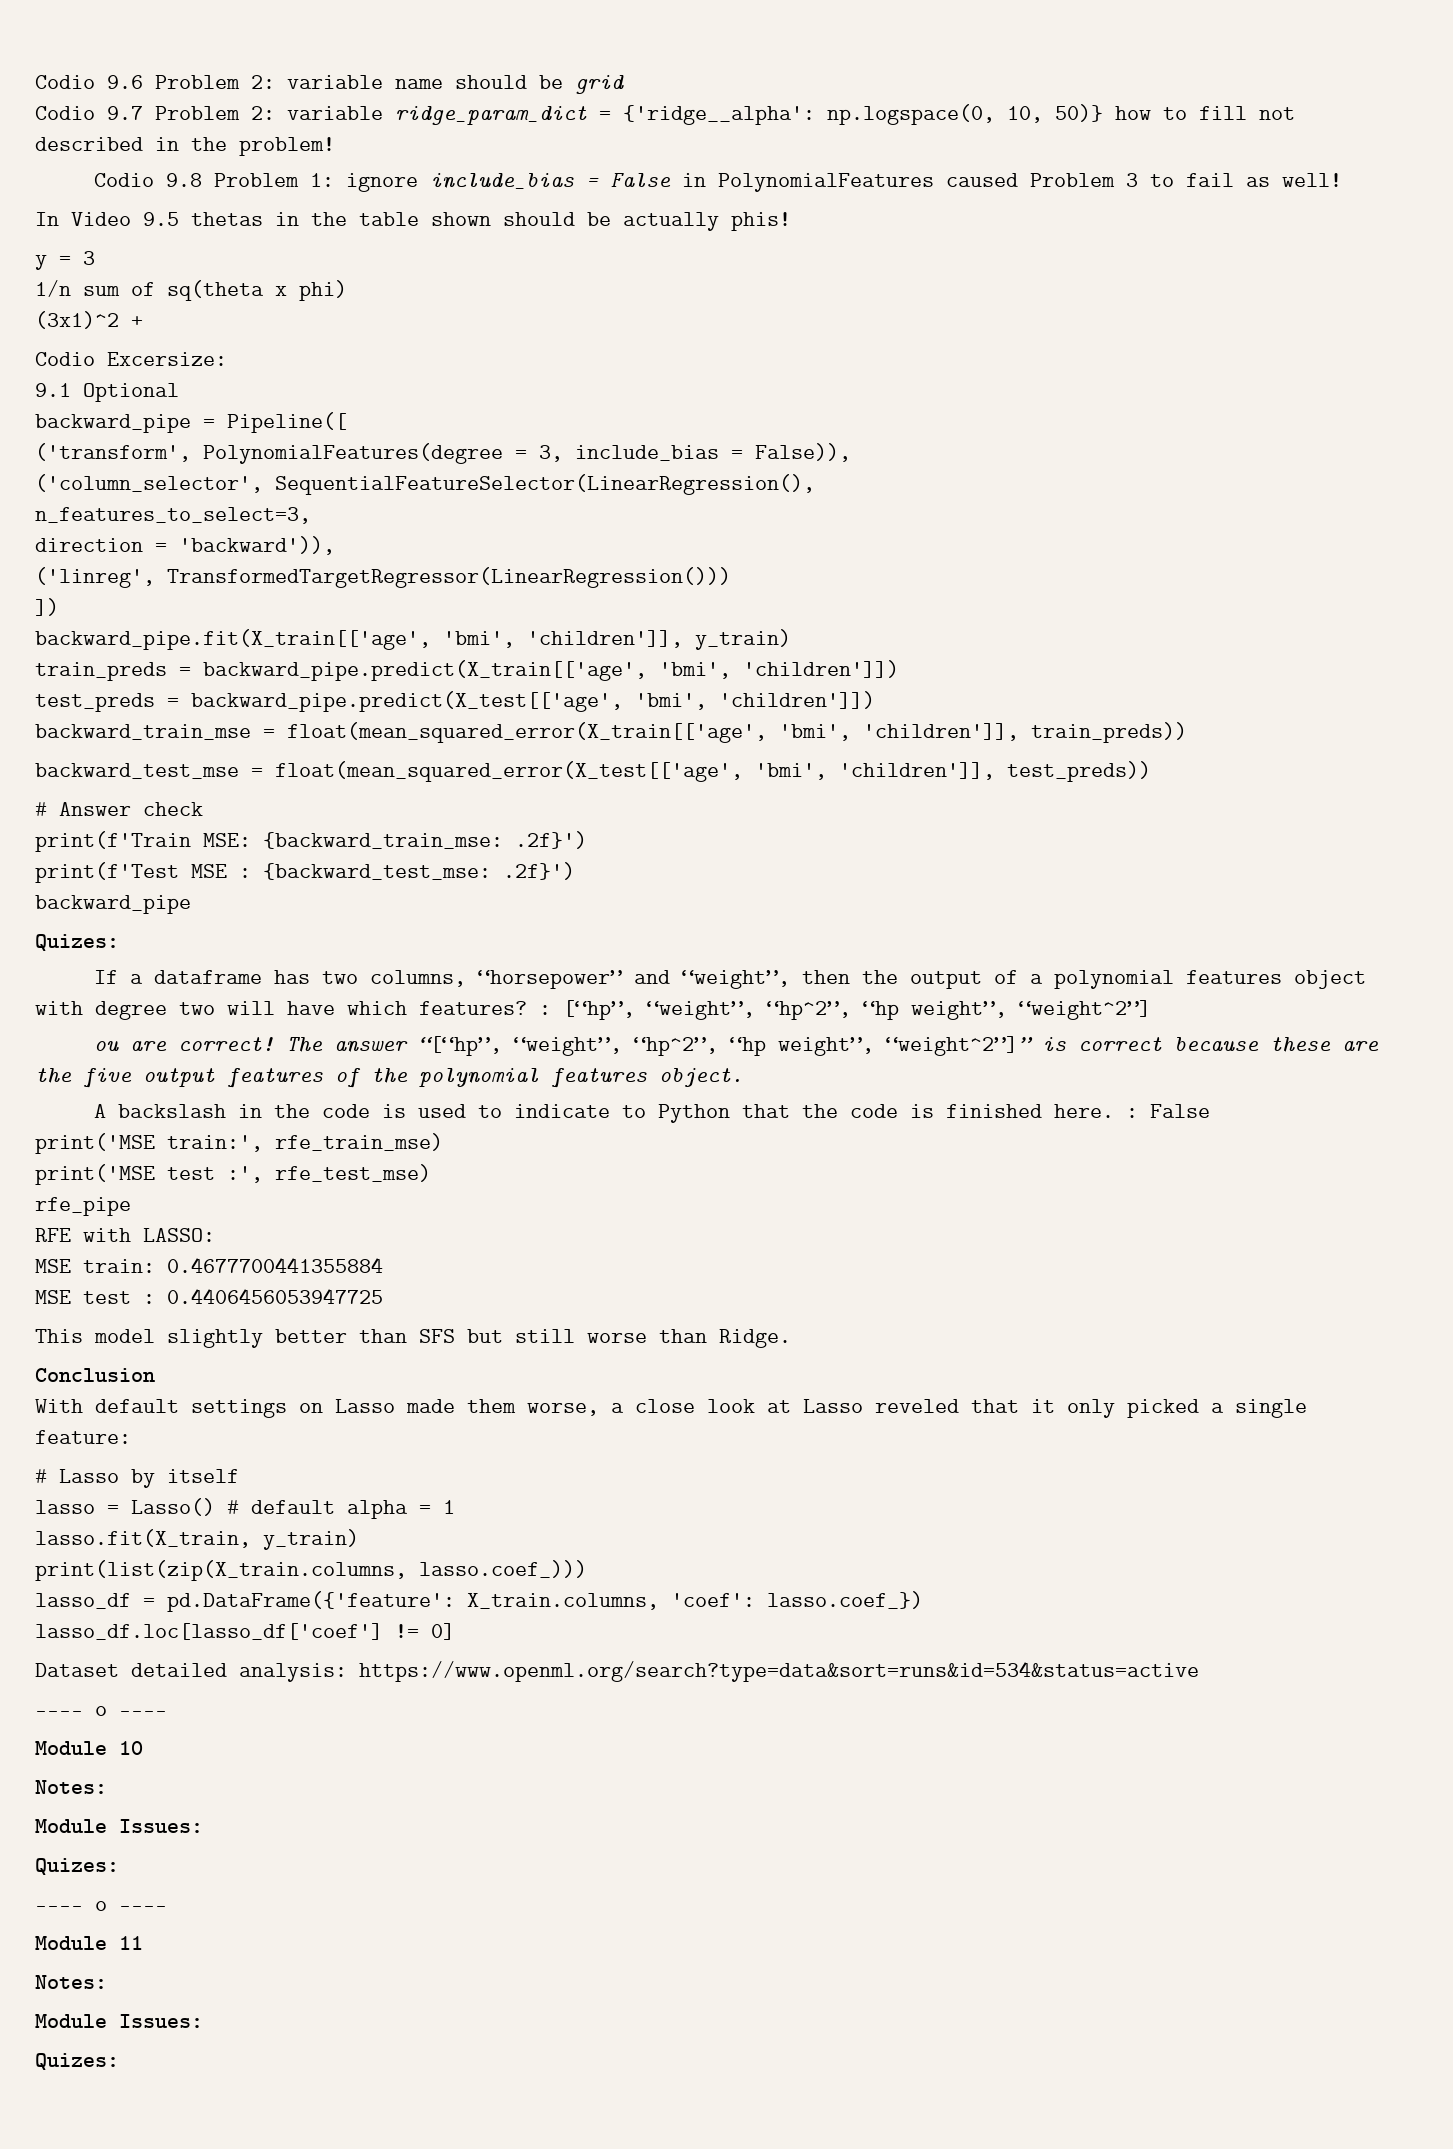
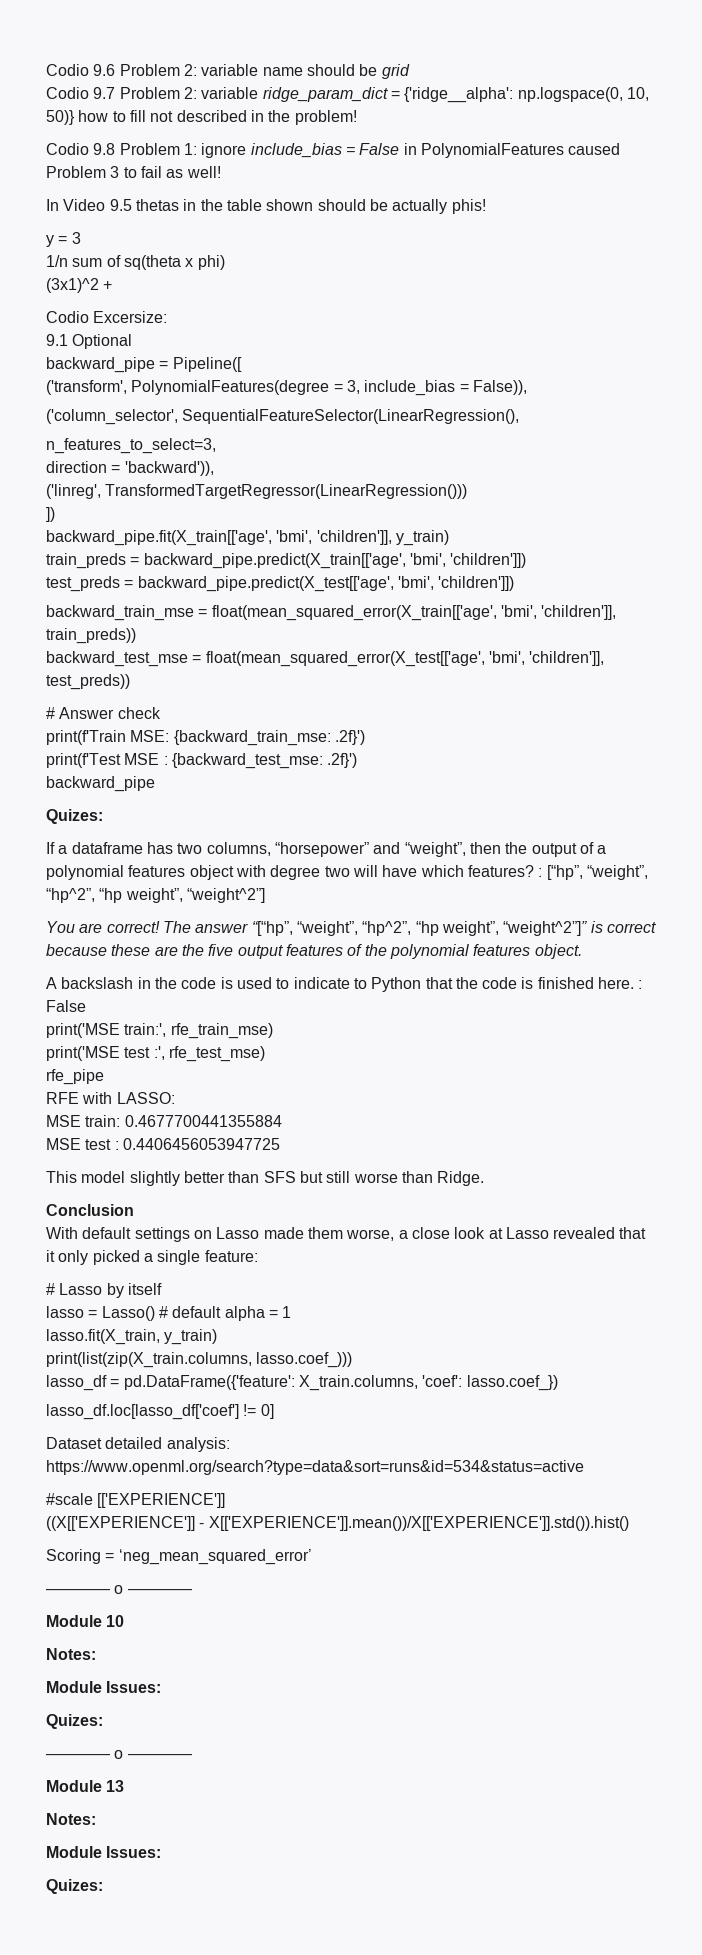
- ou are correct!
+ You are correct!
- With default settings on Lasso made them worse, a close look at Lasso reveled that it only picked a single feature:
+ With default settings on Lasso made them worse, a close look at Lasso revealed that it only picked a single feature:
+ #scale [['EXPERIENCE']]
+ ((X[['EXPERIENCE']] - X[['EXPERIENCE']].mean())/X[['EXPERIENCE']].std()).hist()
+ Scoring = ‘neg_mean_squared_error’
- Module 11
+ Module 13

